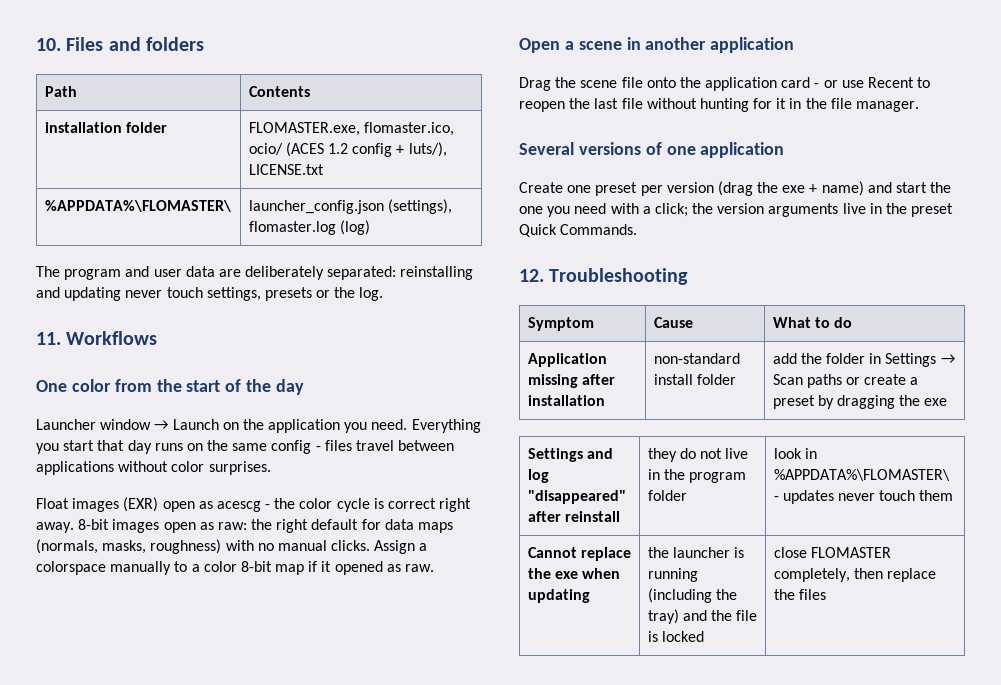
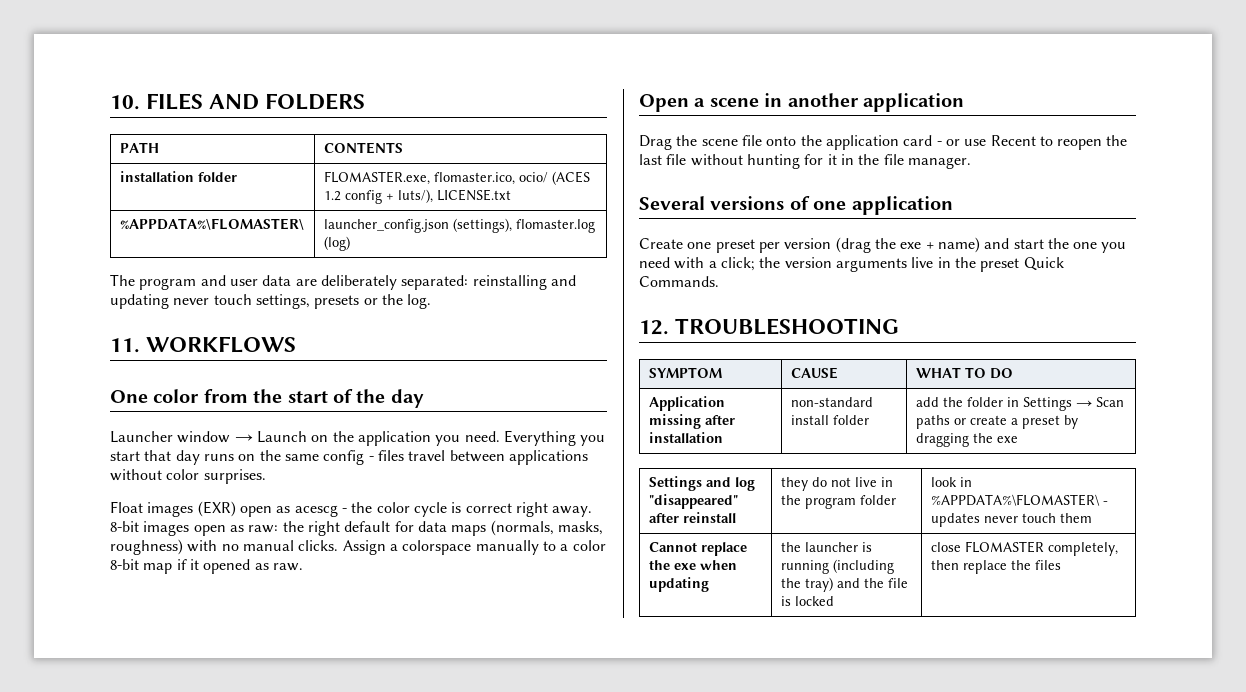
- 10. Files and folders
- Path | Contents
+ 10. FILES AND FOLDERS
+ PATH | CONTENTS
- 11. Workflows
+ 11. WORKFLOWS
- 12. Troubleshooting
- Symptom | Cause | What to do
+ 12. TROUBLESHOOTING
+ SYMPTOM | CAUSE | WHAT TO DO

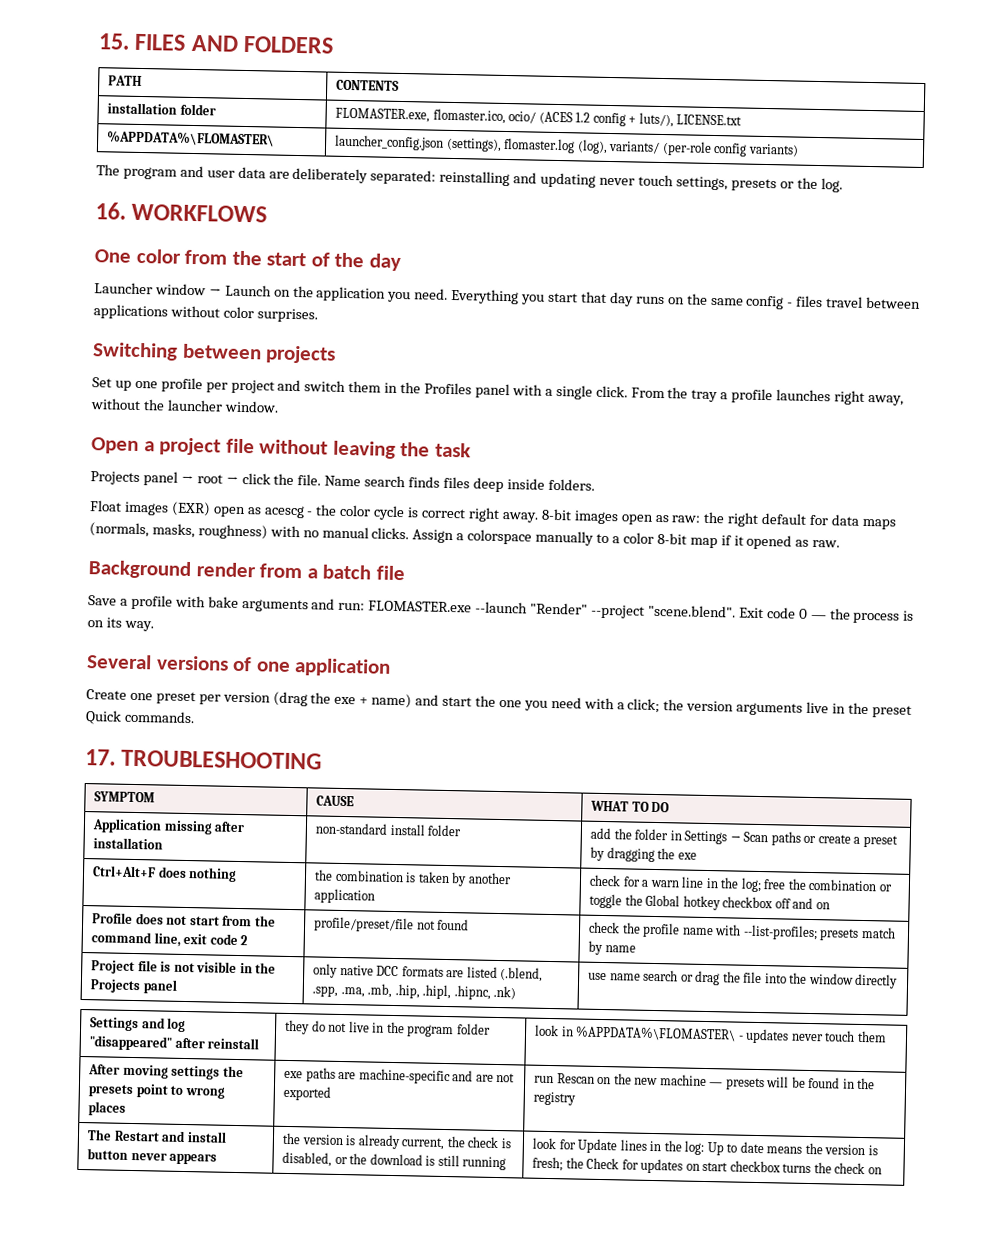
- 10. FILES AND FOLDERS
+ 15. FILES AND FOLDERS
- %APPDATA%\FLOMASTER\ | launcher_config.json (settings), flomaster.log (log)
+ %APPDATA%\FLOMASTER\ | launcher_config.json (settings), flomaster.log (log), variants/ (per-role config variants)
- 11. WORKFLOWS
+ 16. WORKFLOWS
+ Switching between projects
+ Set up one profile per project and switch them in the Profiles panel with a single click. From the tray a profile launches right away, without the launcher window.
+ Open a project file without leaving the task
+ Projects panel → root → click the file. Name search finds files deep inside folders.
- Open a scene in another application
- Drag the scene file onto the application card - or use Recent to reopen the last file without hunting for it in the file manager.
+ Background render from a batch file
+ Save a profile with bake arguments and run: FLOMASTER.exe --launch "Render" --project "scene.blend". Exit code 0 — the process is on its way.
- Create one preset per version (drag the exe + name) and start the one you need with a click; the version arguments live in the preset Quick Commands.
- 12. TROUBLESHOOTING
+ Create one preset per version (drag the exe + name) and start the one you need with a click; the version arguments live in the preset Quick commands.
+ 17. TROUBLESHOOTING
+ Ctrl+Alt+F does nothing | the combination is taken by another application | check for a warn line in the log; free the combination or toggle the Global hotkey checkbox off and on
+ Profile does not start from the command line, exit code 2 | profile/preset/file not found | check the profile name with --list-profiles; presets match by name
+ Project file is not visible in the Projects panel | only native DCC formats are listed (.blend, .spp, .ma, .mb, .hip, .hipl, .hipnc, .nk) | use name search or drag the file into the window directly
- Cannot replace the exe when updating | the launcher is running (including the tray) and the file is locked | close FLOMASTER completely, then replace the files
+ After moving settings the presets point to wrong places | exe paths are machine-specific and are not exported | run Rescan on the new machine — presets will be found in the registry
+ The Restart and install button never appears | the version is already current, the check is disabled, or the download is still running | look for Update lines in the log: Up to date means the version is fresh; the Check for updates on start checkbox turns the check on

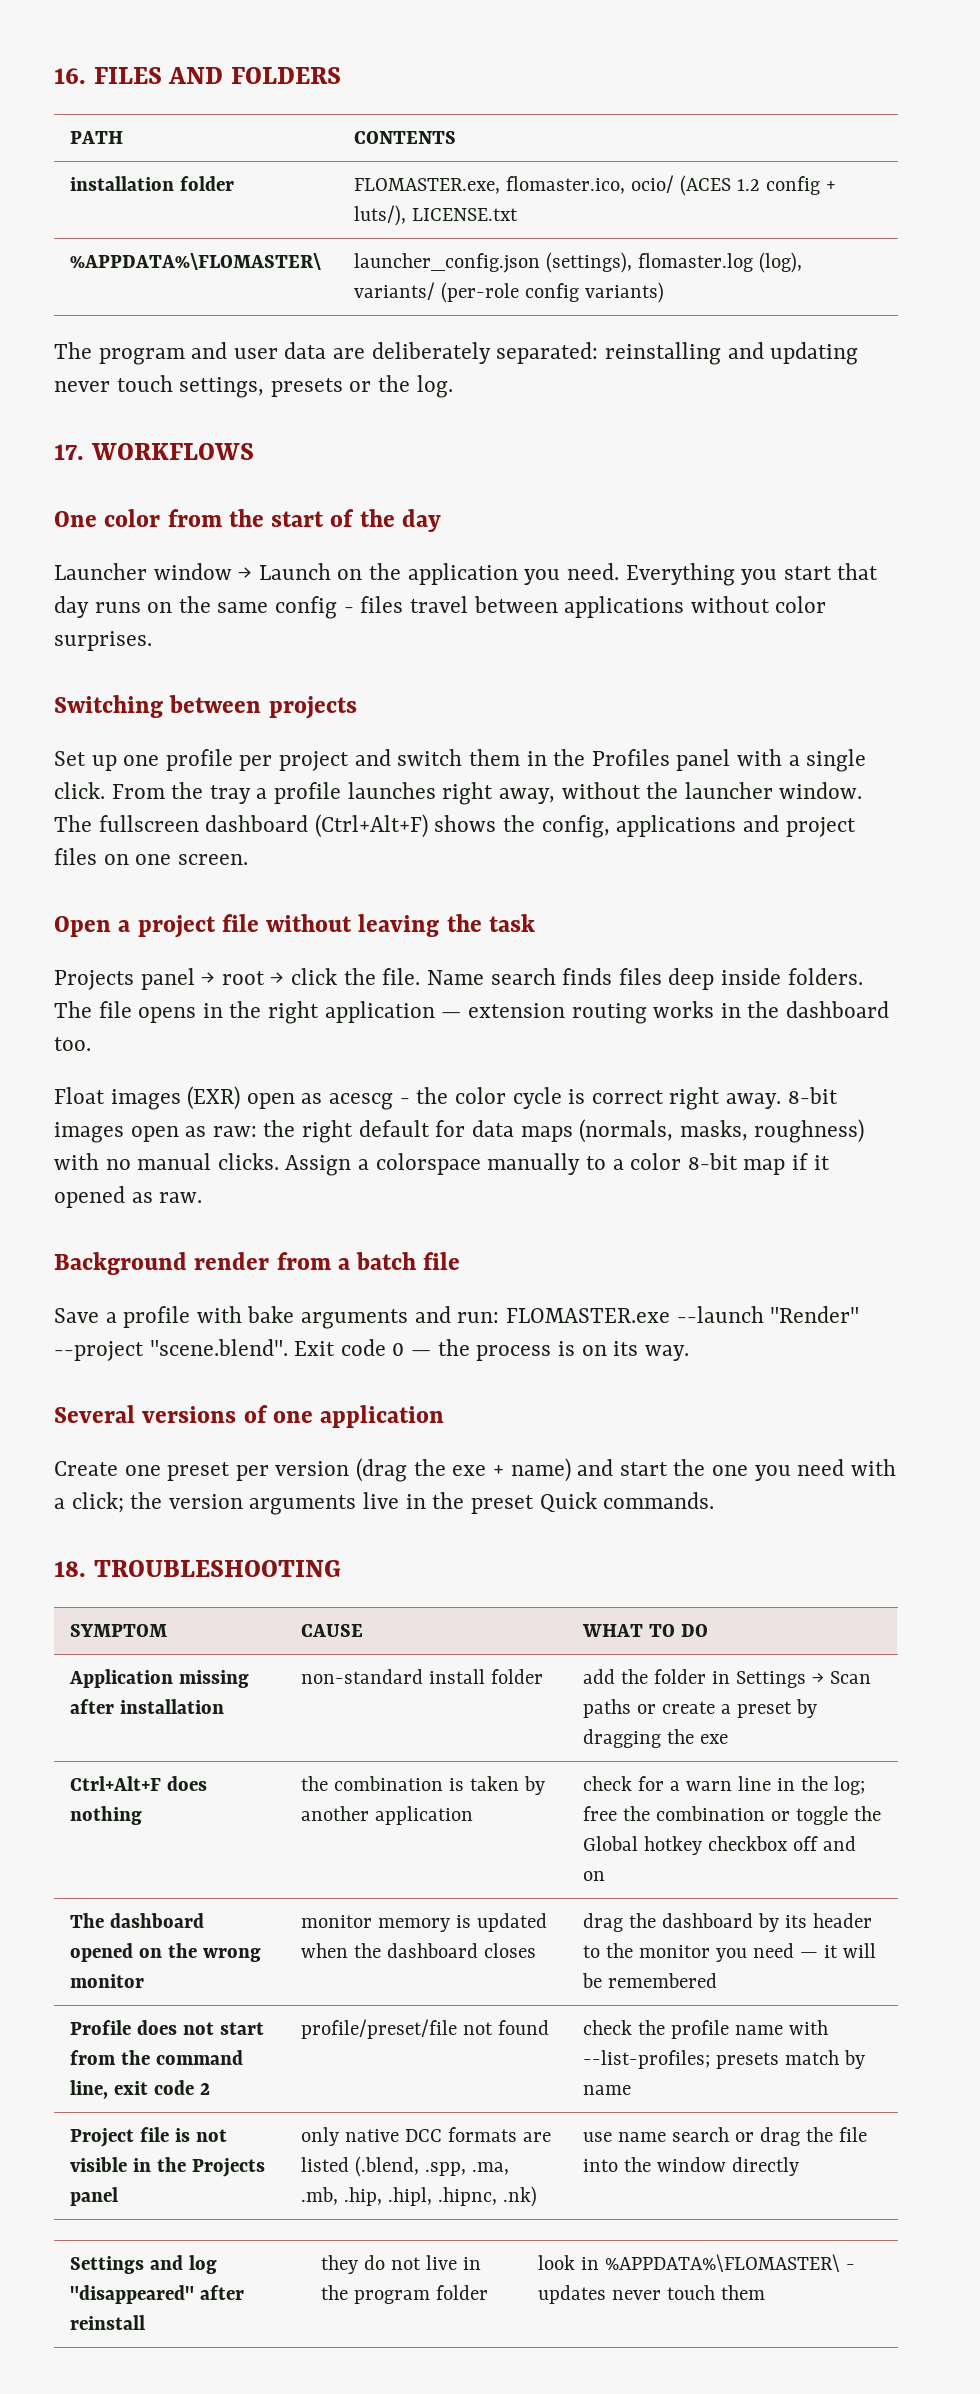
- 15. FILES AND FOLDERS
+ 16. FILES AND FOLDERS
- 16. WORKFLOWS
+ 17. WORKFLOWS
+ The fullscreen dashboard (Ctrl+Alt+F) shows the config, applications and project files on one screen.
+ The file opens in the right application — extension routing works in the dashboard too.
- 17. TROUBLESHOOTING
+ 18. TROUBLESHOOTING
+ The dashboard opened on the wrong monitor | monitor memory is updated when the dashboard closes | drag the dashboard by its header to the monitor you need — it will be remembered
- After moving settings the presets point to wrong places | exe paths are machine-specific and are not exported | run Rescan on the new machine — presets will be found in the registry
- The Restart and install button never appears | the version is already current, the check is disabled, or the download is still running | look for Update lines in the log: Up to date means the version is fresh; the Check for updates on start checkbox turns the check on

